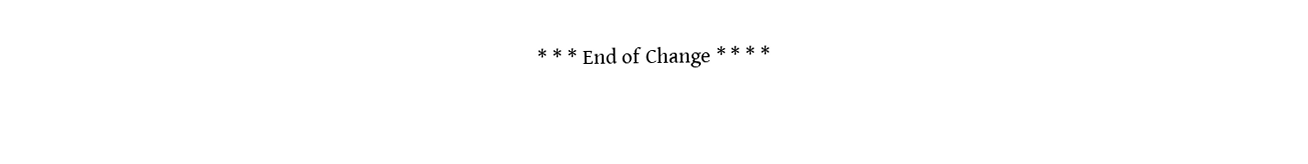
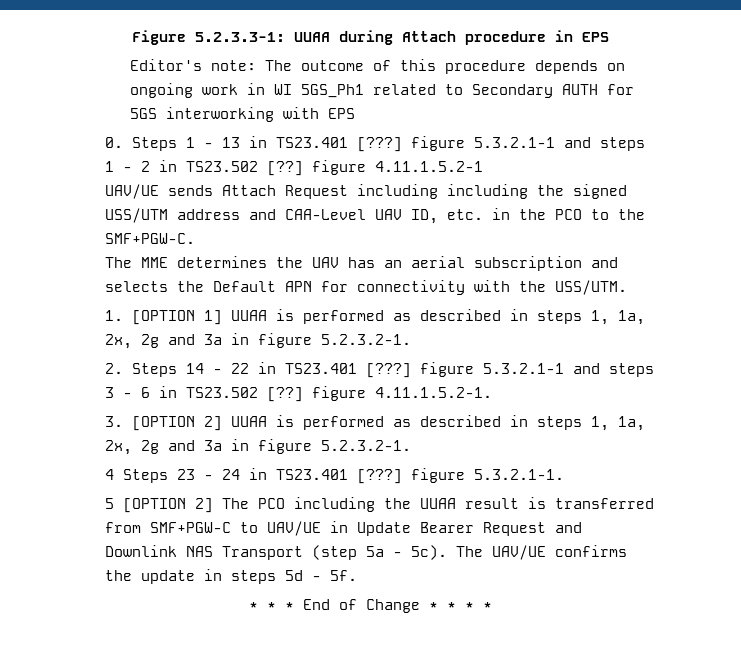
+ Figure 5.2.3.3-1: UUAA during Attach procedure in EPS
+ Editor's note: The outcome of this procedure depends on ongoing work in WI 5GS_Ph1 related to Secondary AUTH for 5GS interworking with EPS
+ 0. Steps 1 - 13 in TS23.401 [???] figure 5.3.2.1-1 and steps 1 - 2 in TS23.502 [??] figure 4.11.1.5.2-1
+ UAV/UE sends Attach Request including including the signed USS/UTM address and CAA-Level UAV ID, etc. in the PCO to the SMF+PGW-C.
+ The MME determines the UAV has an aerial subscription and selects the Default APN for connectivity with the USS/UTM.
+ 1. [OPTION 1] UUAA is performed as described in steps 1, 1a, 2x, 2g and 3a in figure 5.2.3.2-1.
+ 2. Steps 14 - 22 in TS23.401 [???] figure 5.3.2.1-1 and steps 3 - 6 in TS23.502 [??] figure 4.11.1.5.2-1.
+ 3. [OPTION 2] UUAA is performed as described in steps 1, 1a, 2x, 2g and 3a in figure 5.2.3.2-1.
+ 4 Steps 23 - 24 in TS23.401 [???] figure 5.3.2.1-1.
+ 5 [OPTION 2] The PCO including the UUAA result is transferred from SMF+PGW-C to UAV/UE in Update Bearer Request and Downlink NAS Transport (step 5a - 5c). The UAV/UE confirms the update in steps 5d - 5f.

